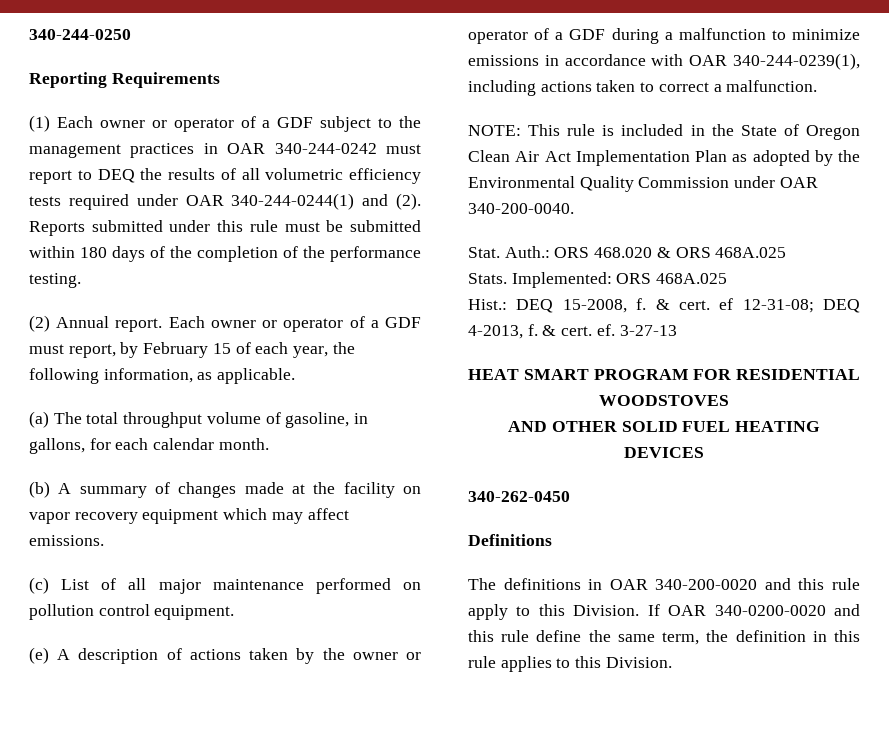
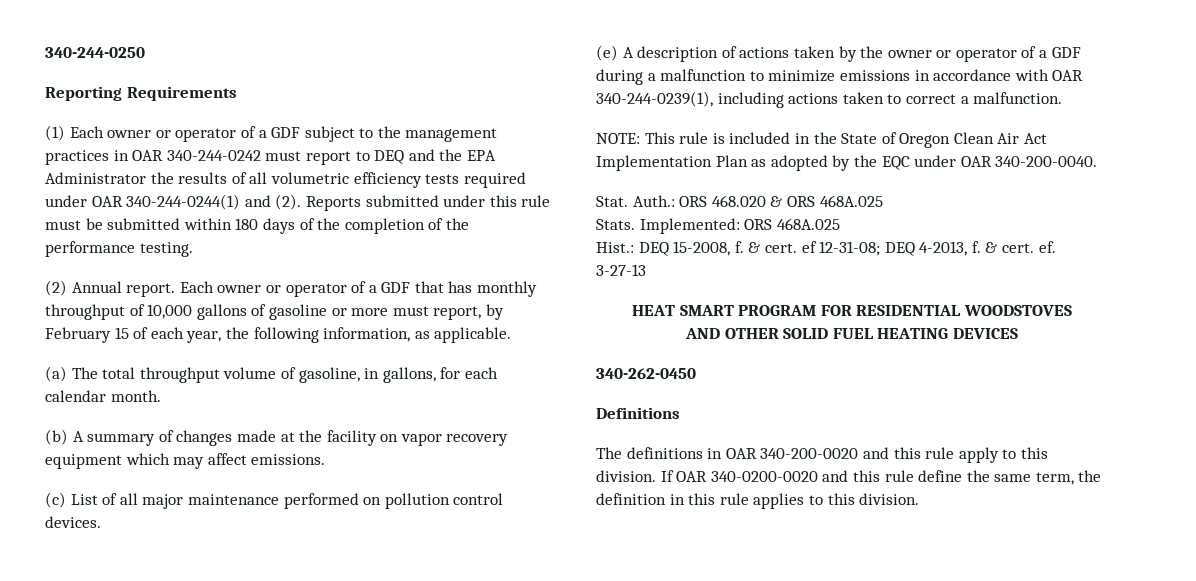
- (1) Each owner or operator of a GDF subject to the management practices in OAR 340-244-0242 must report to DEQ the results of all volumetric efficiency tests required under OAR 340-244-0244(1) and (2).
+ (1) Each owner or operator of a GDF subject to the management practices in OAR 340-244-0242 must report to DEQ and the EPA Administrator the results of all volumetric efficiency tests required under OAR 340-244-0244(1) and (2).
- Each owner or operator of a GDF must report, by February 15 of each year, the following information, as applicable.
+ Each owner or operator of a GDF that has monthly throughput of 10,000 gallons of gasoline or more must report, by February 15 of each year, the following information, as applicable.
- (c) List of all major maintenance performed on pollution control equipment.
+ (c) List of all major maintenance performed on pollution control devices.
- NOTE: This rule is included in the State of Oregon Clean Air Act Implementation Plan as adopted by the Environmental Quality Commission under OAR 340-200-0040.
+ NOTE: This rule is included in the State of Oregon Clean Air Act Implementation Plan as adopted by the EQC under OAR 340-200-0040.
- The definitions in OAR 340-200-0020 and this rule apply to this Division.
+ The definitions in OAR 340-200-0020 and this rule apply to this division.
- If OAR 340-0200-0020 and this rule define the same term, the definition in this rule applies to this Division.
+ If OAR 340-0200-0020 and this rule define the same term, the definition in this rule applies to this division.

